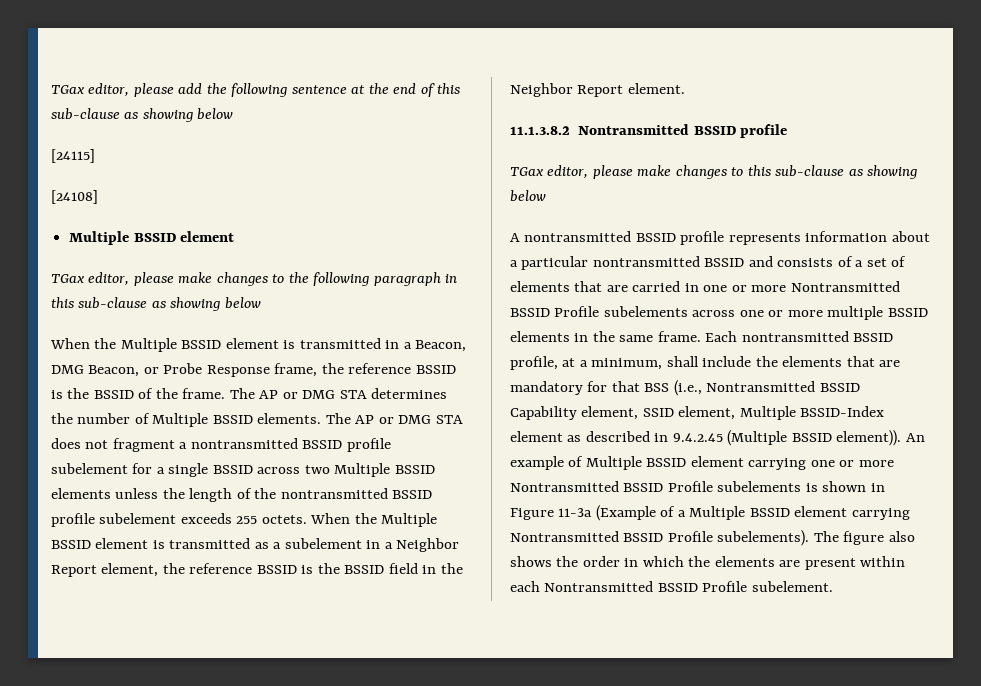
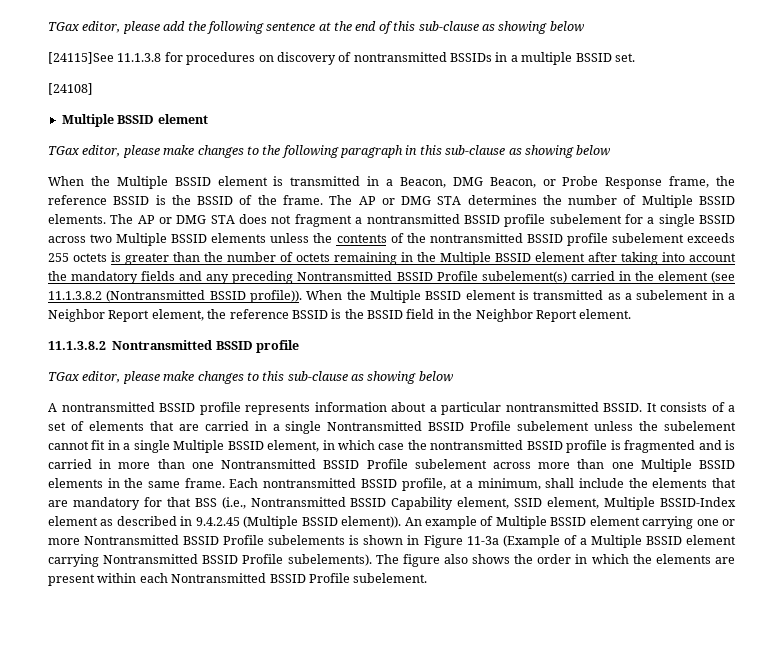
- [24115]
+ [24115]See 11.1.3.8 for procedures on discovery of nontransmitted BSSIDs in a multiple BSSID set.
- The AP or DMG STA does not fragment a nontransmitted BSSID profile subelement for a single BSSID across two Multiple BSSID elements unless the length of the nontransmitted BSSID profile subelement exceeds 255 octets.
+ The AP or DMG STA does not fragment a nontransmitted BSSID profile subelement for a single BSSID across two Multiple BSSID elements unless the contents of the nontransmitted BSSID profile subelement exceeds 255 octets is greater than the number of octets remaining in the Multiple BSSID element after taking into account the mandatory fields and any preceding Nontransmitted BSSID Profile subelement(s) carried in the element (see 11.1.3.8.2 (Nontransmitted BSSID profile)).
- A nontransmitted BSSID profile represents information about a particular nontransmitted BSSID and consists of a set of elements that are carried in one or more Nontransmitted BSSID Profile subelements across one or more multiple BSSID elements in the same frame.
+ A nontransmitted BSSID profile represents information about a particular nontransmitted BSSID. It consists of a set of elements that are carried in a single Nontransmitted BSSID Profile subelement unless the subelement cannot fit in a single Multiple BSSID element, in which case the nontransmitted BSSID profile is fragmented and is carried in more than one Nontransmitted BSSID Profile subelement across more than one Multiple BSSID elements in the same frame.

